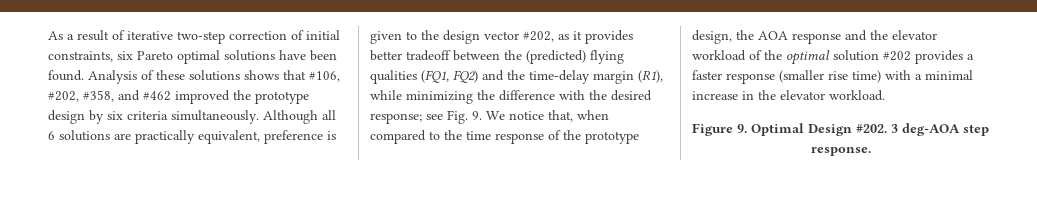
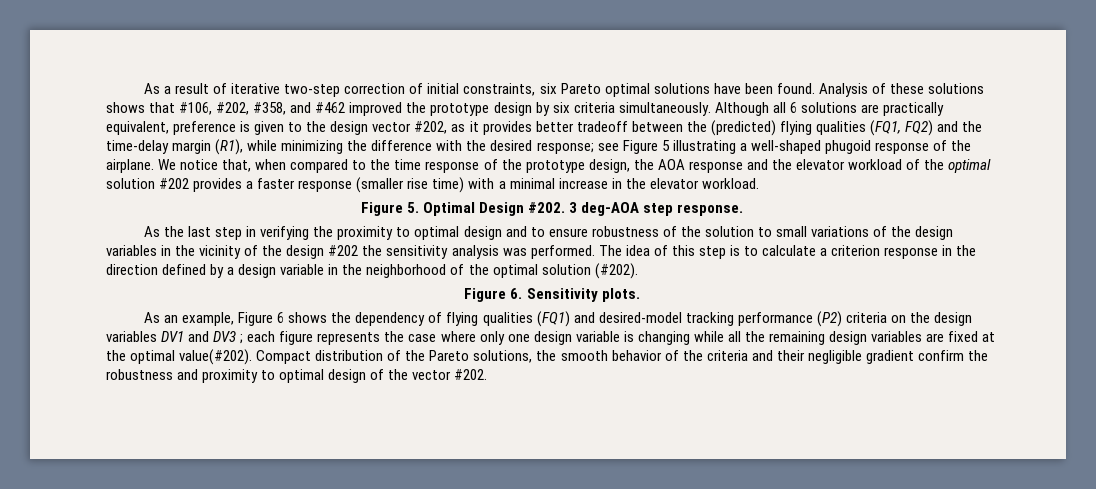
- see Fig. 9. We notice that, when compared to the time response of the prototype design, the AOA response and the elevator workload of the optimal solution #202 provides a faster response (smaller rise time) with a minimal increase in the elevator workload.
+ see Figure 5 illustrating a well-shaped phugoid response of the airplane. We notice that, when compared to the time response of the prototype design, the AOA response and the elevator workload of the optimal solution #202 provides a faster response (smaller rise time) with a minimal increase in the elevator workload.
- Figure 9. Optimal Design #202.
+ Figure 5. Optimal Design #202.
+ As the last step in verifying the proximity to optimal design and to ensure robustness of the solution to small variations of the design variables in the vicinity of the design #202 the sensitivity analysis was performed. The idea of this step is to calculate a criterion response in the direction defined by a design variable in the neighborhood of the optimal solution (#202).
+ Figure 6. Sensitivity plots.
+ As an example, Figure 6 shows the dependency of flying qualities (FQ1) and desired-model tracking performance (P2) criteria on the design variables DV1 and DV3 ; each figure represents the case where only one design variable is changing while all the remaining design variables are fixed at the optimal value(#202). Compact distribution of the Pareto solutions, the smooth behavior of the criteria and their negligible gradient confirm the robustness and proximity to optimal design of the vector #202.

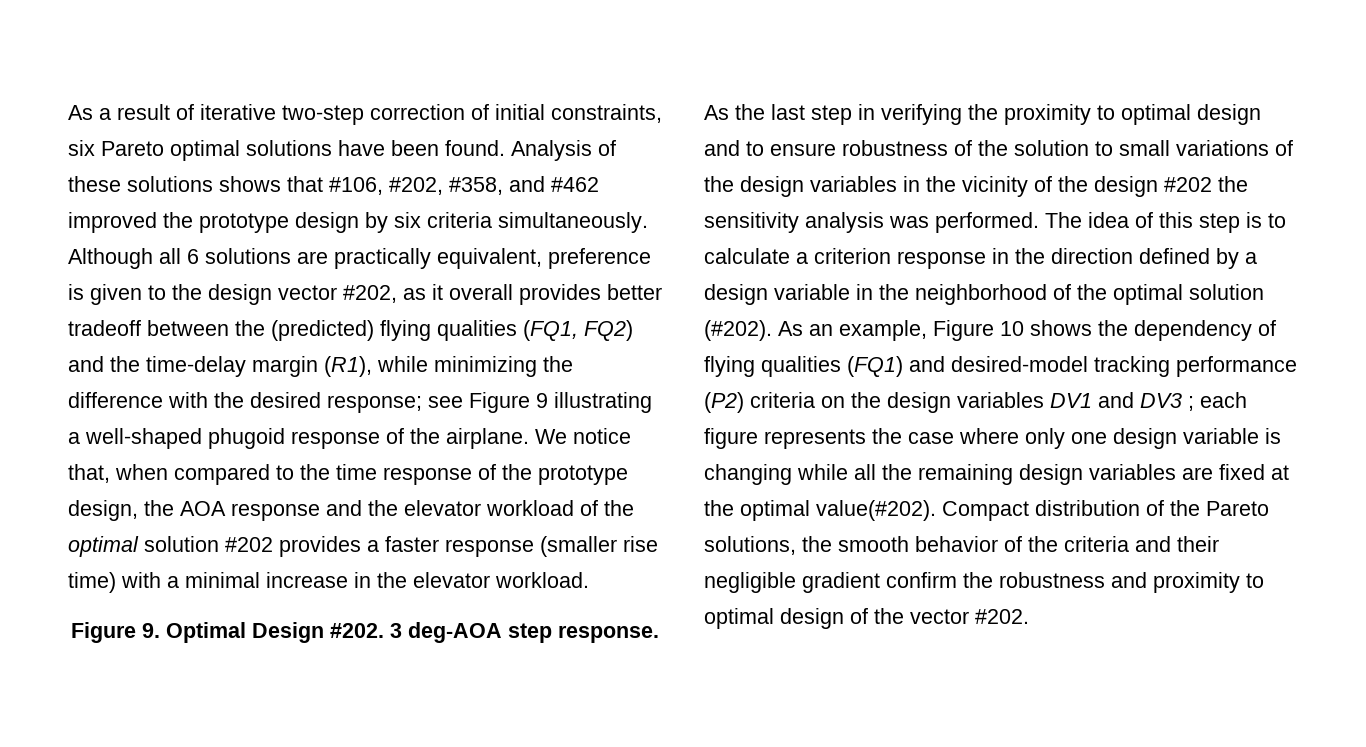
- Although all 6 solutions are practically equivalent, preference is given to the design vector #202, as it provides better tradeoff between the (predicted) flying qualities (FQ1, FQ2) and the time-delay margin (R1), while minimizing the difference with the desired response; see Figure 5 illustrating a well-shaped phugoid response of the airplane.
+ Although all 6 solutions are practically equivalent, preference is given to the design vector #202, as it overall provides better tradeoff between the (predicted) flying qualities (FQ1, FQ2) and the time-delay margin (R1), while minimizing the difference with the desired response; see Figure 9 illustrating a well-shaped phugoid response of the airplane.
- Figure 5. Optimal Design #202.
+ Figure 9. Optimal Design #202.
- The idea of this step is to calculate a criterion response in the direction defined by a design variable in the neighborhood of the optimal solution (#202).
- Figure 6. Sensitivity plots.
- As an example, Figure 6 shows the dependency of flying qualities (FQ1) and desired-model tracking performance (P2) criteria on the design variables DV1 and DV3 ;
+ The idea of this step is to calculate a criterion response in the direction defined by a design variable in the neighborhood of the optimal solution (#202). As an example, Figure 10 shows the dependency of flying qualities (FQ1) and desired-model tracking performance (P2) criteria on the design variables DV1 and DV3 ;

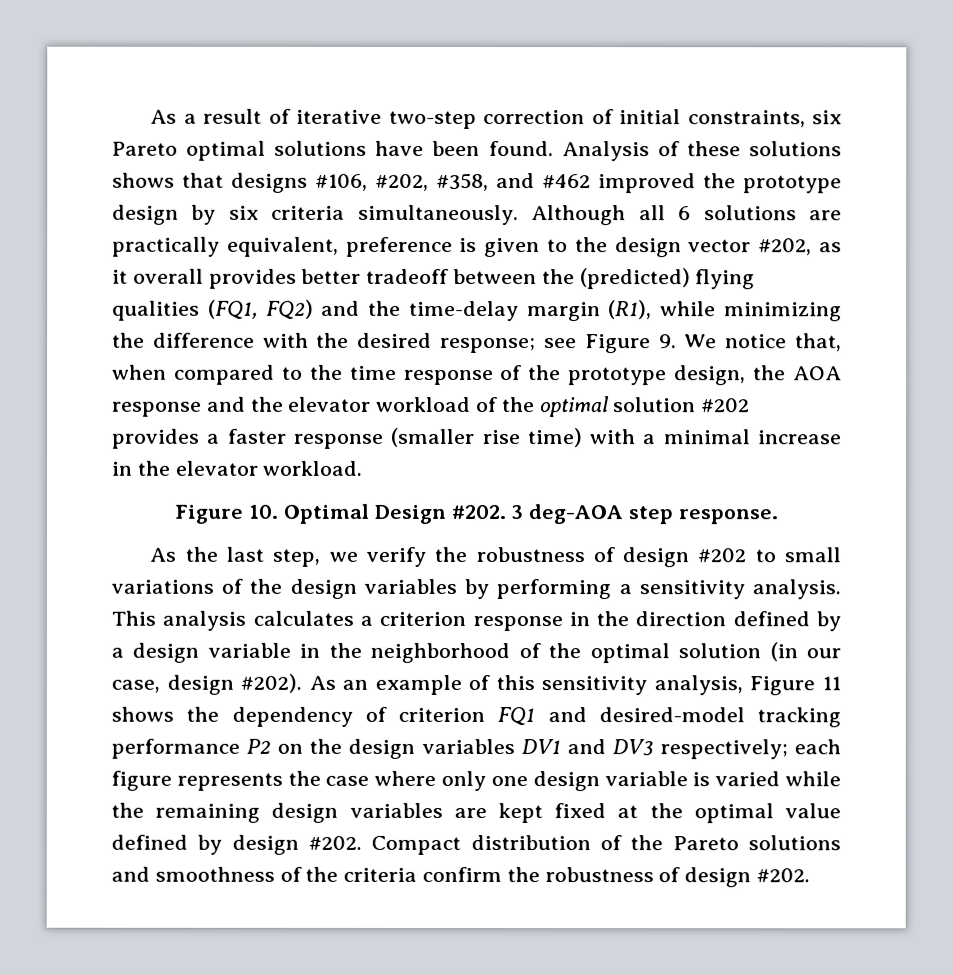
- Analysis of these solutions shows that #106, #202, #358, and #462 improved the prototype design by six criteria simultaneously.
+ Analysis of these solutions shows that designs #106, #202, #358, and #462 improved the prototype design by six criteria simultaneously.
- see Figure 9 illustrating a well-shaped phugoid response of the airplane. We notice that, when compared to the time response of the prototype design, the AOA response and the elevator workload of the optimal solution #202 provides a faster response (smaller rise time) with a minimal increase in the elevator workload.
+ see Figure 9. We notice that, when compared to the time response of the prototype design, the AOA response and the elevator workload of the optimal solution #202 provides a faster response (smaller rise time) with a minimal increase in the elevator workload.
- Figure 9. Optimal Design #202.
+ Figure 10. Optimal Design #202.
- As the last step in verifying the proximity to optimal design and to ensure robustness of the solution to small variations of the design variables in the vicinity of the design #202 the sensitivity analysis was performed. The idea of this step is to calculate a criterion response in the direction defined by a design variable in the neighborhood of the optimal solution (#202). As an example, Figure 10 shows the dependency of flying qualities (FQ1) and desired-model tracking performance (P2) criteria on the design variables DV1 and DV3 ;
+ As the last step, we verify the robustness of design #202 to small variations of the design variables by performing a sensitivity analysis. This analysis calculates a criterion response in the direction defined by a design variable in the neighborhood of the optimal solution (in our case, design #202). As an example of this sensitivity analysis, Figure 11 shows the dependency of criterion FQ1 and desired-model tracking performance P2 on the design variables DV1 and DV3 respectively;
- each figure represents the case where only one design variable is changing while all the remaining design variables are fixed at the optimal value(#202).
+ each figure represents the case where only one design variable is varied while the remaining design variables are kept fixed at the optimal value defined by design #202.
- Compact distribution of the Pareto solutions, the smooth behavior of the criteria and their negligible gradient confirm the robustness and proximity to optimal design of the vector #202.
+ Compact distribution of the Pareto solutions and smoothness of the criteria confirm the robustness of design #202.

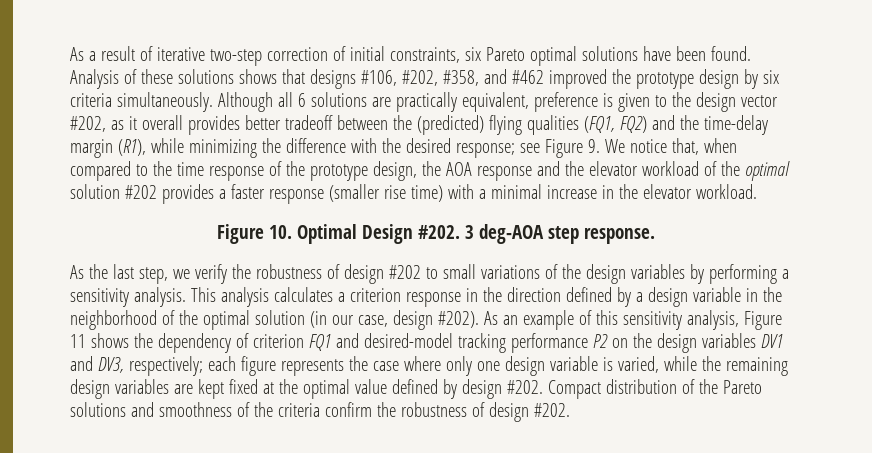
- As an example of this sensitivity analysis, Figure 11 shows the dependency of criterion FQ1 and desired-model tracking performance P2 on the design variables DV1 and DV3 respectively; each figure represents the case where only one design variable is varied while the remaining design variables are kept fixed at the optimal value defined by design #202.
+ As an example of this sensitivity analysis, Figure 11 shows the dependency of criterion FQ1 and desired-model tracking performance P2 on the design variables DV1 and DV3, respectively; each figure represents the case where only one design variable is varied, while the remaining design variables are kept fixed at the optimal value defined by design #202.

